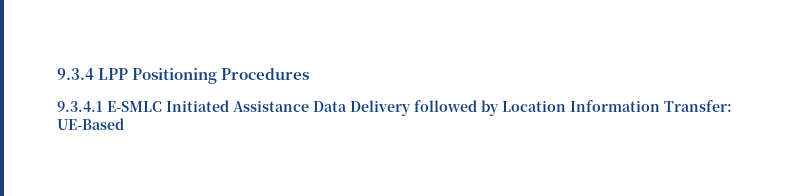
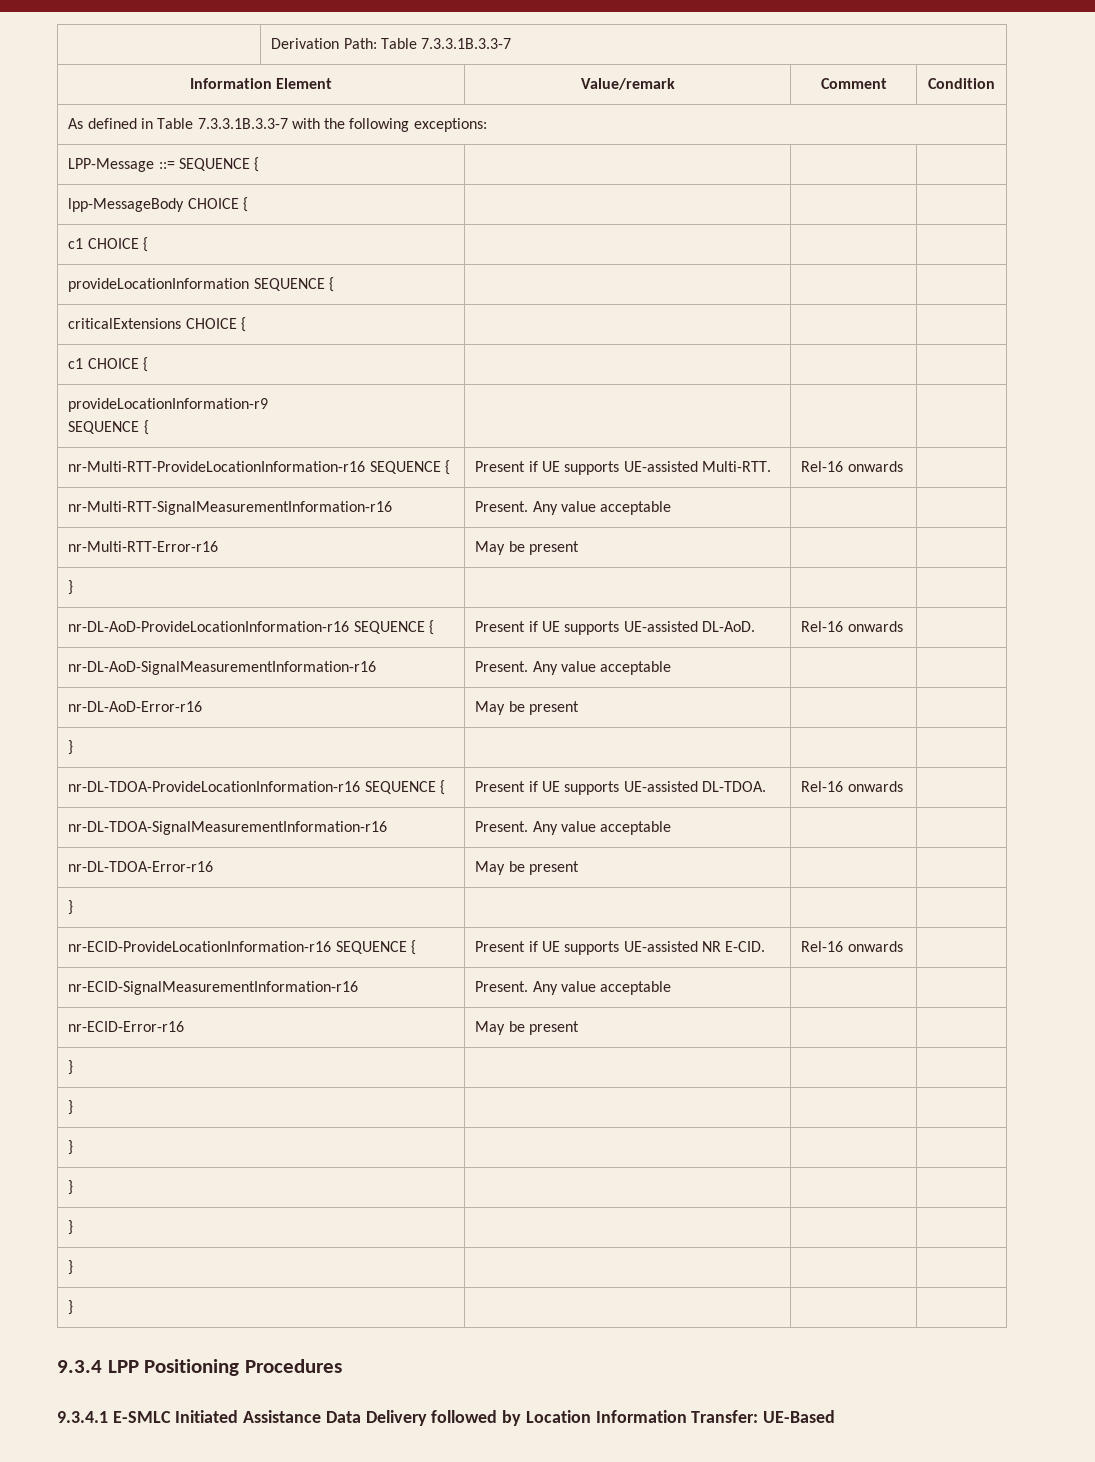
+ | Derivation Path: Table 7.3.3.1B.3.3-7
+ Information Element | Value/remark | Comment | Condition
+ As defined in Table 7.3.3.1B.3.3-7 with the following exceptions:
+ LPP-Message ::= SEQUENCE { | | |
+ lpp-MessageBody CHOICE { | | |
+ c1 CHOICE { | | |
+ provideLocationInformation SEQUENCE { | | |
+ criticalExtensions CHOICE { | | |
+ c1 CHOICE { | | |
+ provideLocationInformation-r9
+ SEQUENCE { | | |
+ nr-Multi-RTT-ProvideLocationInformation-r16 SEQUENCE { | Present if UE supports UE-assisted Multi-RTT. | Rel-16 onwards |
+ nr-Multi-RTT-SignalMeasurementInformation-r16 | Present. Any value acceptable | |
+ nr-Multi-RTT-Error-r16 | May be present | |
+ } | | |
+ nr-DL-AoD-ProvideLocationInformation-r16 SEQUENCE { | Present if UE supports UE-assisted DL-AoD. | Rel-16 onwards |
+ nr-DL-AoD-SignalMeasurementInformation-r16 | Present. Any value acceptable | |
+ nr-DL-AoD-Error-r16 | May be present | |
+ } | | |
+ nr-DL-TDOA-ProvideLocationInformation-r16 SEQUENCE { | Present if UE supports UE-assisted DL-TDOA. | Rel-16 onwards |
+ nr-DL-TDOA-SignalMeasurementInformation-r16 | Present. Any value acceptable | |
+ nr-DL-TDOA-Error-r16 | May be present | |
+ } | | |
+ nr-ECID-ProvideLocationInformation-r16 SEQUENCE { | Present if UE supports UE-assisted NR E-CID. | Rel-16 onwards |
+ nr-ECID-SignalMeasurementInformation-r16 | Present. Any value acceptable | |
+ nr-ECID-Error-r16 | May be present | |
+ } | | |
+ } | | |
+ } | | |
+ } | | |
+ } | | |
+ } | | |
+ } | | |

